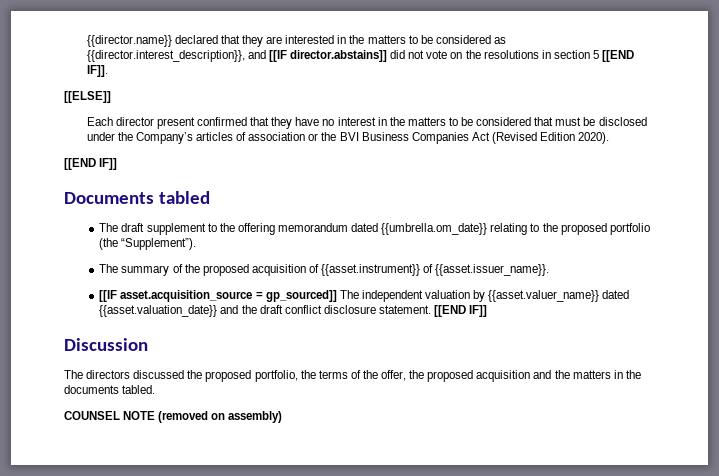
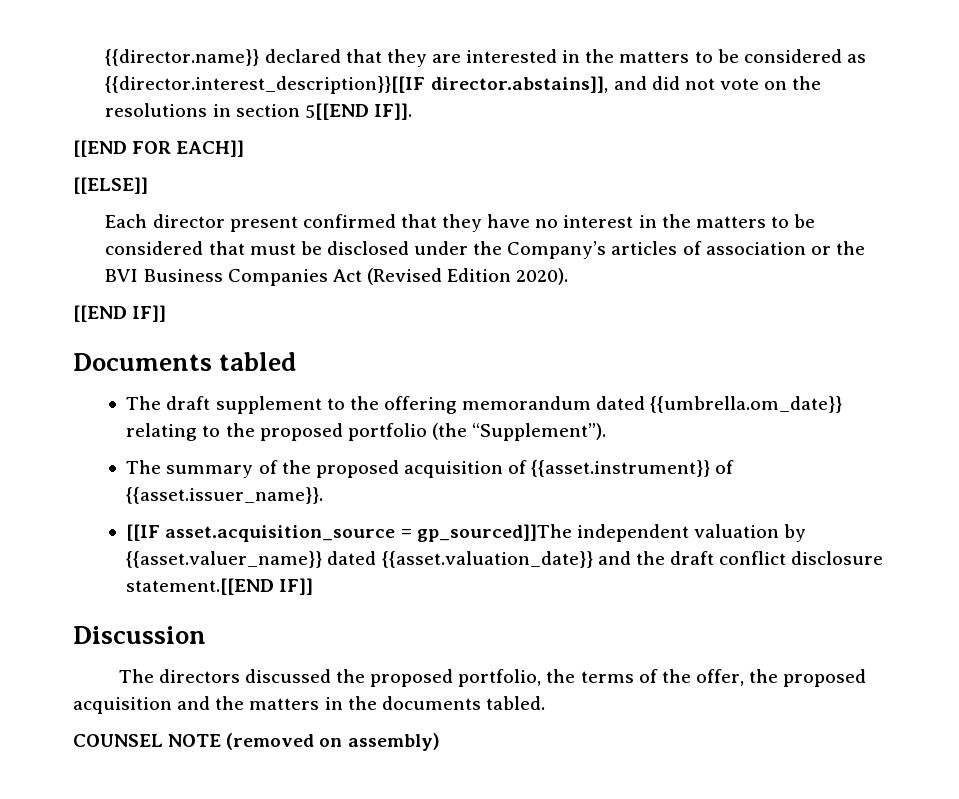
- {{director.name}} declared that they are interested in the matters to be considered as {{director.interest_description}}, and [[IF director.abstains]] did not vote on the resolutions in section 5 [[END IF]].
+ {{director.name}} declared that they are interested in the matters to be considered as {{director.interest_description}}[[IF director.abstains]], and did not vote on the resolutions in section 5[[END IF]].
+ [[END FOR EACH]]
- [[IF asset.acquisition_source = gp_sourced]] The independent valuation by {{asset.valuer_name}} dated {{asset.valuation_date}} and the draft conflict disclosure statement. [[END IF]]
+ [[IF asset.acquisition_source = gp_sourced]]The independent valuation by {{asset.valuer_name}} dated {{asset.valuation_date}} and the draft conflict disclosure statement.[[END IF]]

